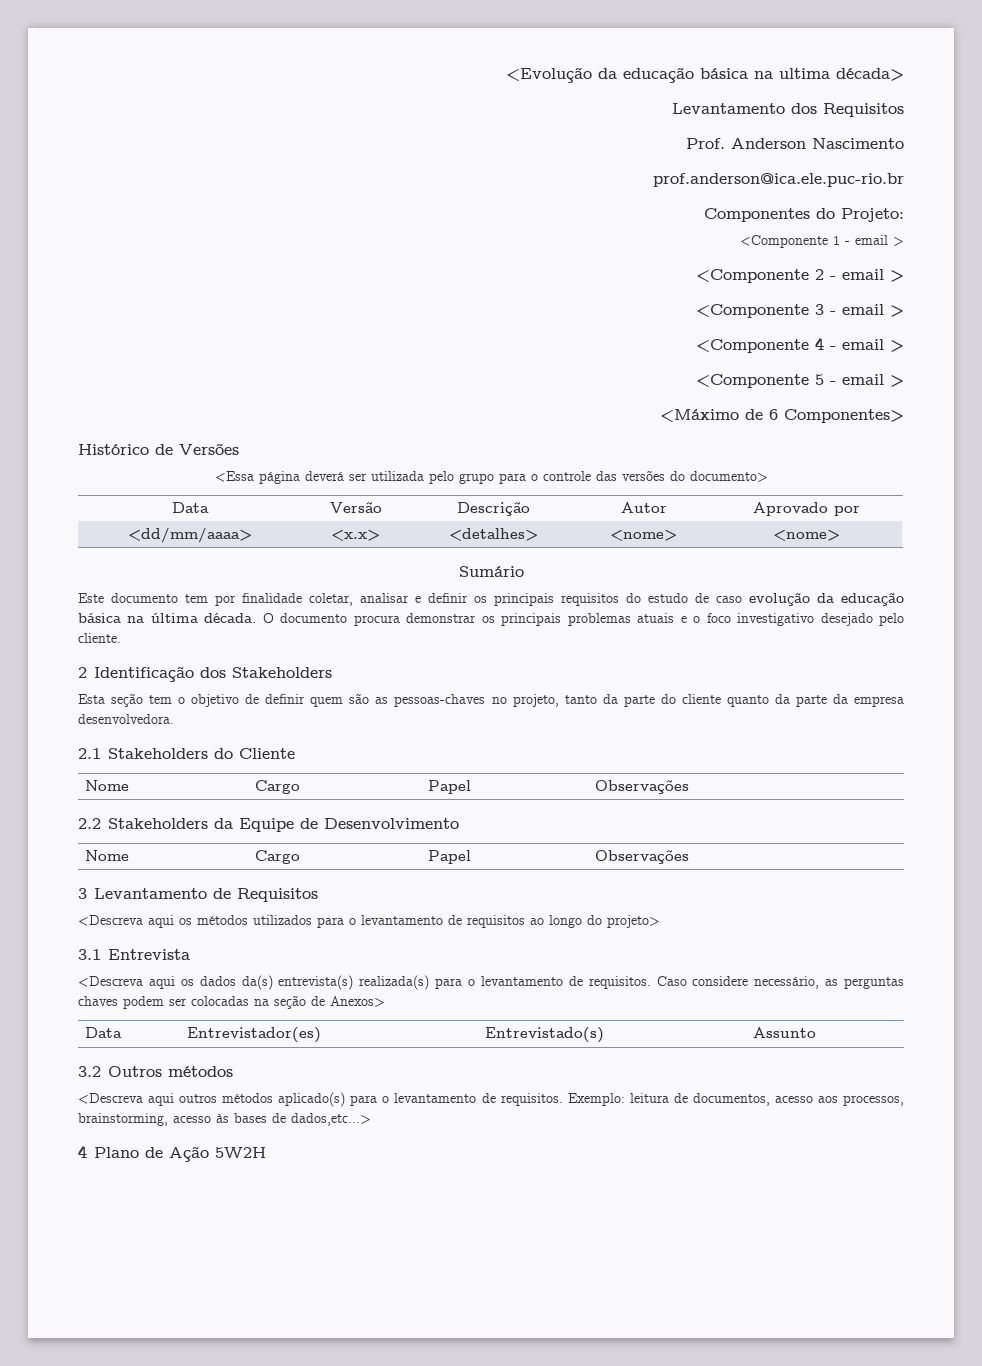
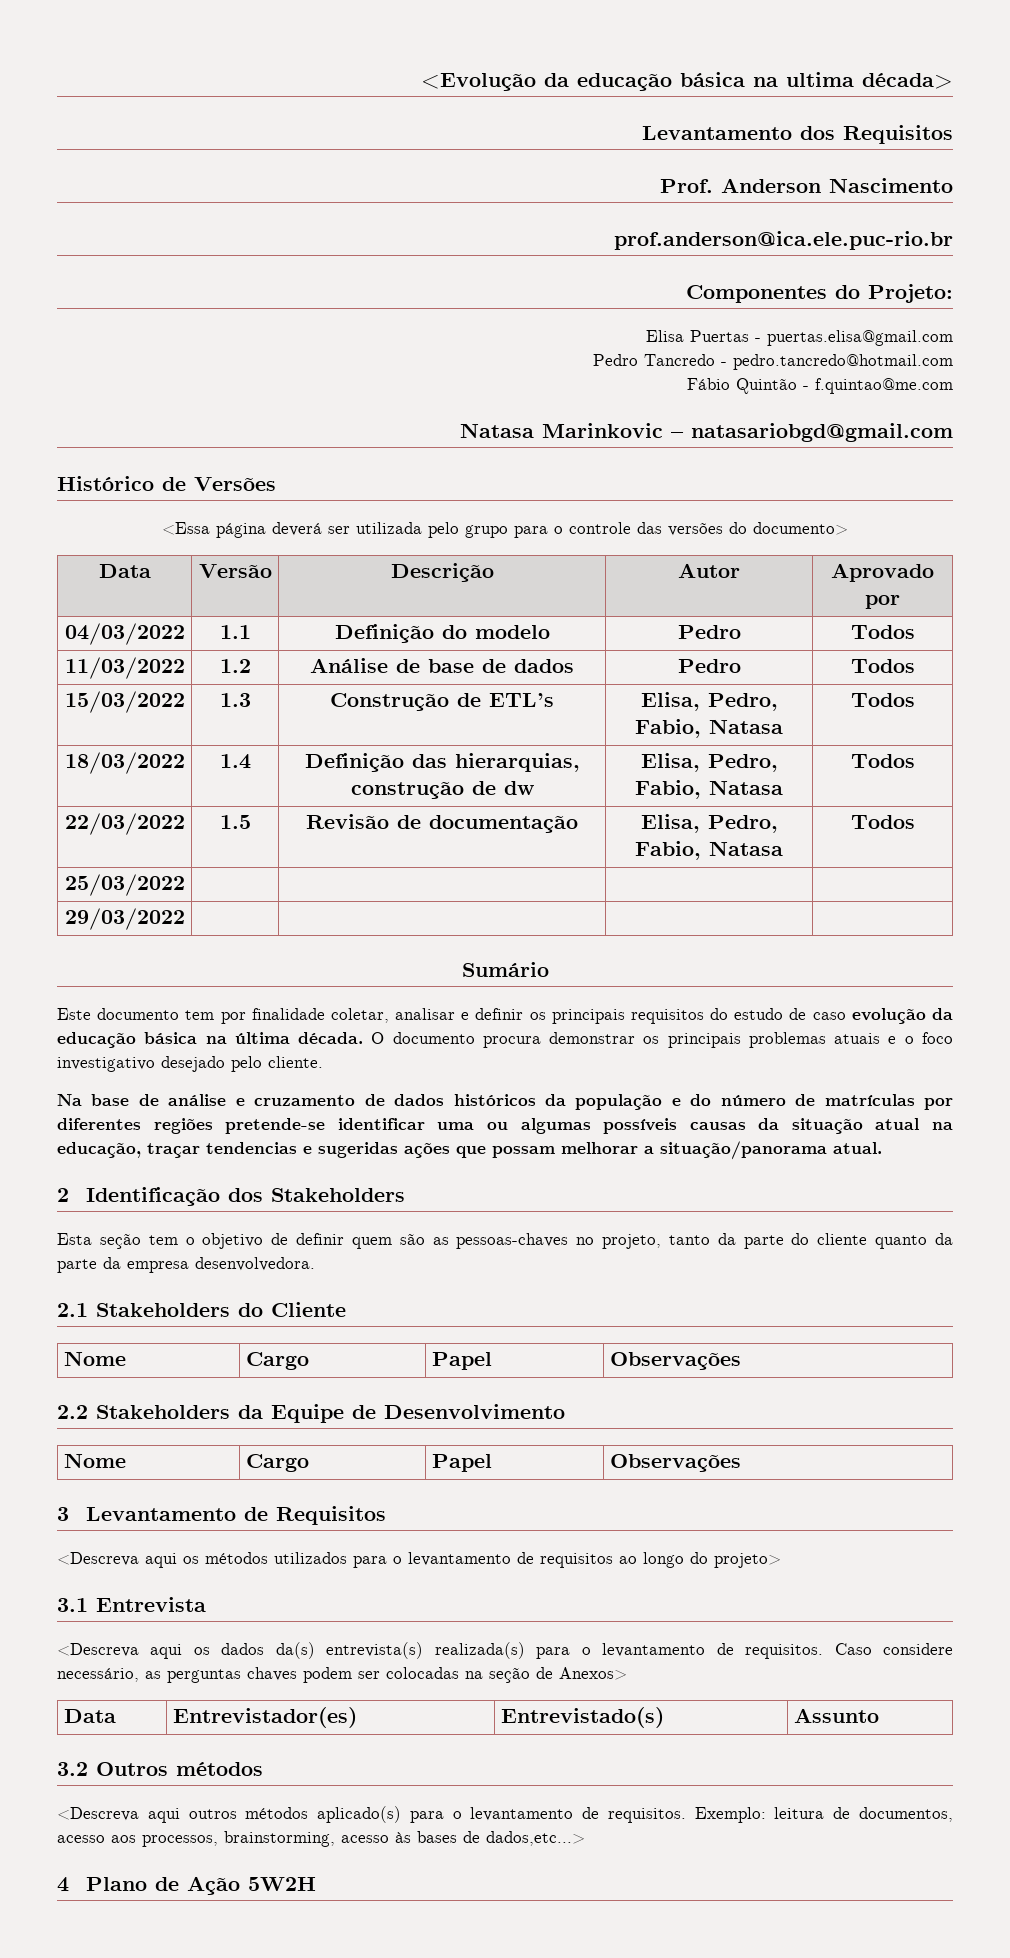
- <Componente 1 - email >
- <Componente 2 - email >
- <Componente 3 - email >
- <Componente 4 - email >
- <Componente 5 - email >
- <Máximo de 6 Componentes>
+ Elisa Puertas - puertas.elisa@gmail.com
+ Pedro Tancredo - pedro.tancredo@hotmail.com
+ Fábio Quintão - f.quintao@me.com
+ Natasa Marinkovic – natasariobgd@gmail.com
- <dd/mm/aaaa> | <x.x> | <detalhes> | <nome> | <nome>
+ 04/03/2022 | 1.1 | Definição do modelo | Pedro | Todos
+ 11/03/2022 | 1.2 | Análise de base de dados | Pedro | Todos
+ 15/03/2022 | 1.3 | Construção de ETL’s | Elisa, Pedro, Fabio, Natasa | Todos
+ 18/03/2022 | 1.4 | Definição das hierarquias, construção de dw | Elisa, Pedro, Fabio, Natasa | Todos
+ 22/03/2022 | 1.5 | Revisão de documentação | Elisa, Pedro, Fabio, Natasa | Todos
+ 25/03/2022 | | | |
+ 29/03/2022 | | | |
+ Na base de análise e cruzamento de dados históricos da população e do número de matrículas por diferentes regiões pretende-se identificar uma ou algumas possíveis causas da situação atual na educação, traçar tendencias e sugeridas ações que possam melhorar a situação/panorama atual.

